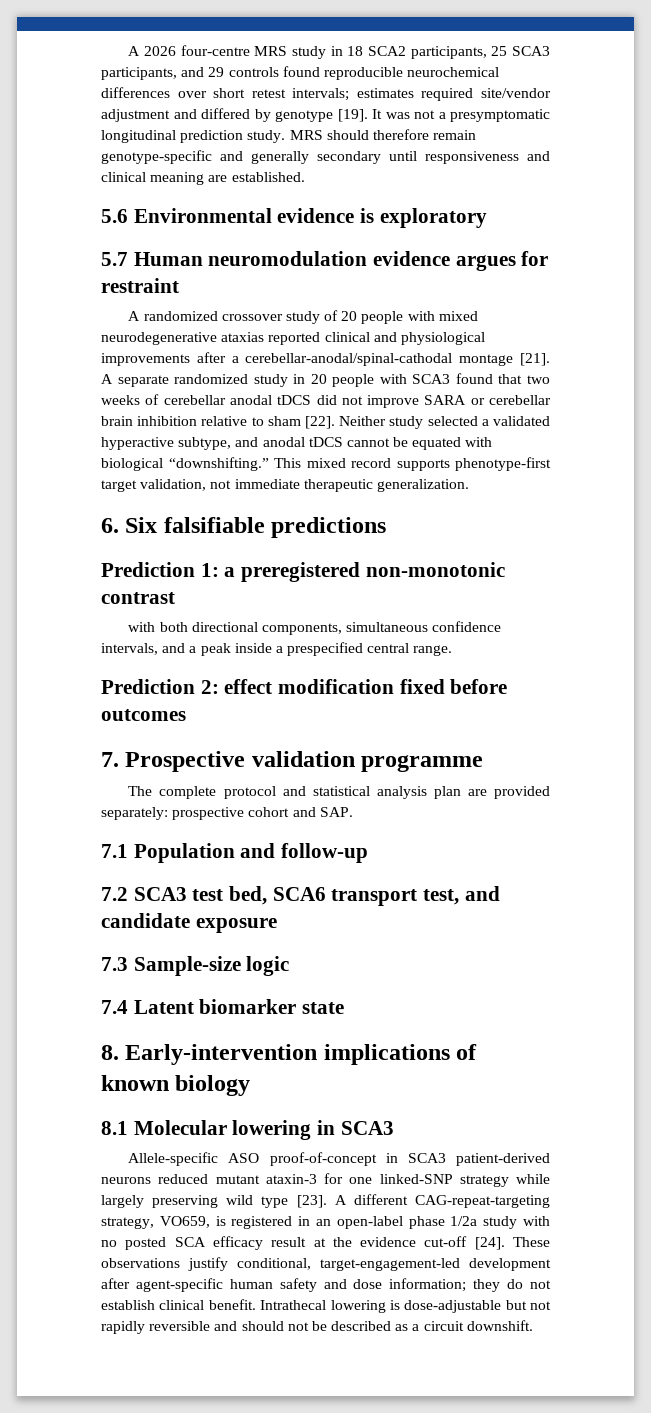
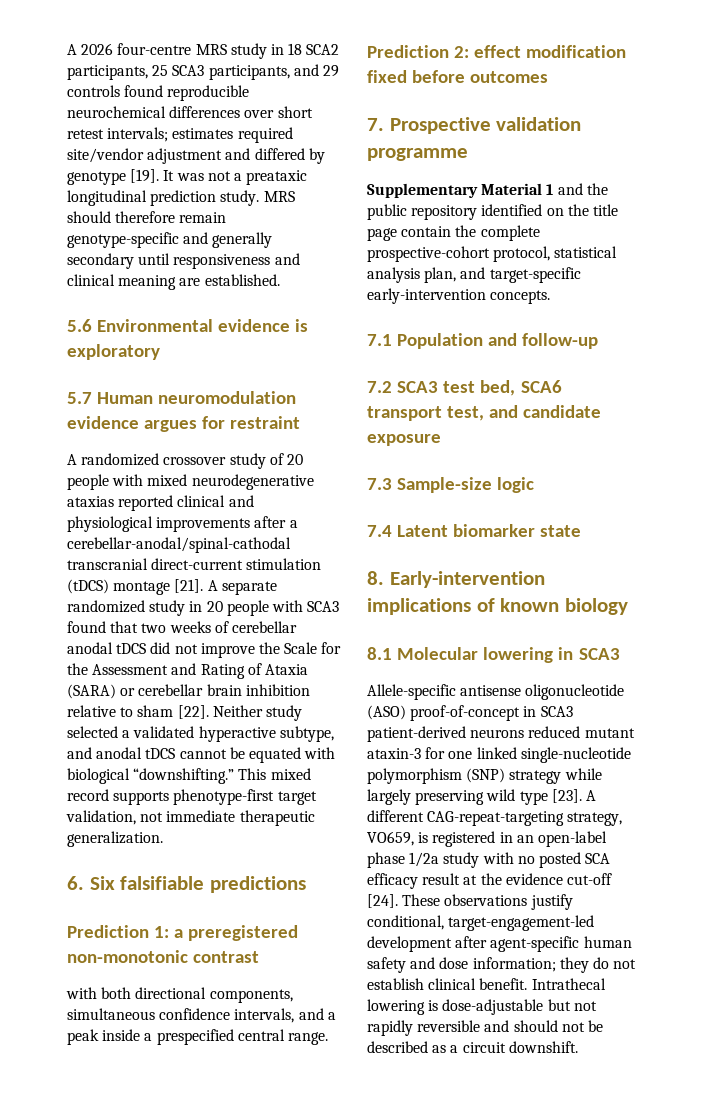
- It was not a presymptomatic longitudinal prediction study.
+ It was not a preataxic longitudinal prediction study.
- A randomized crossover study of 20 people with mixed neurodegenerative ataxias reported clinical and physiological improvements after a cerebellar-anodal/spinal-cathodal montage [21].
+ A randomized crossover study of 20 people with mixed neurodegenerative ataxias reported clinical and physiological improvements after a cerebellar-anodal/spinal-cathodal transcranial direct-current stimulation (tDCS) montage [21].
- A separate randomized study in 20 people with SCA3 found that two weeks of cerebellar anodal tDCS did not improve SARA or cerebellar brain inhibition relative to sham [22].
+ A separate randomized study in 20 people with SCA3 found that two weeks of cerebellar anodal tDCS did not improve the Scale for the Assessment and Rating of Ataxia (SARA) or cerebellar brain inhibition relative to sham [22].
- The complete protocol and statistical analysis plan are provided separately: prospective cohort and SAP.
+ Supplementary Material 1 and the public repository identified on the title page contain the complete prospective-cohort protocol, statistical analysis plan, and target-specific early-intervention concepts.
- Allele-specific ASO proof-of-concept in SCA3 patient-derived neurons reduced mutant ataxin-3 for one linked-SNP strategy while largely preserving wild type [23].
+ Allele-specific antisense oligonucleotide (ASO) proof-of-concept in SCA3 patient-derived neurons reduced mutant ataxin-3 for one linked single-nucleotide polymorphism (SNP) strategy while largely preserving wild type [23].

